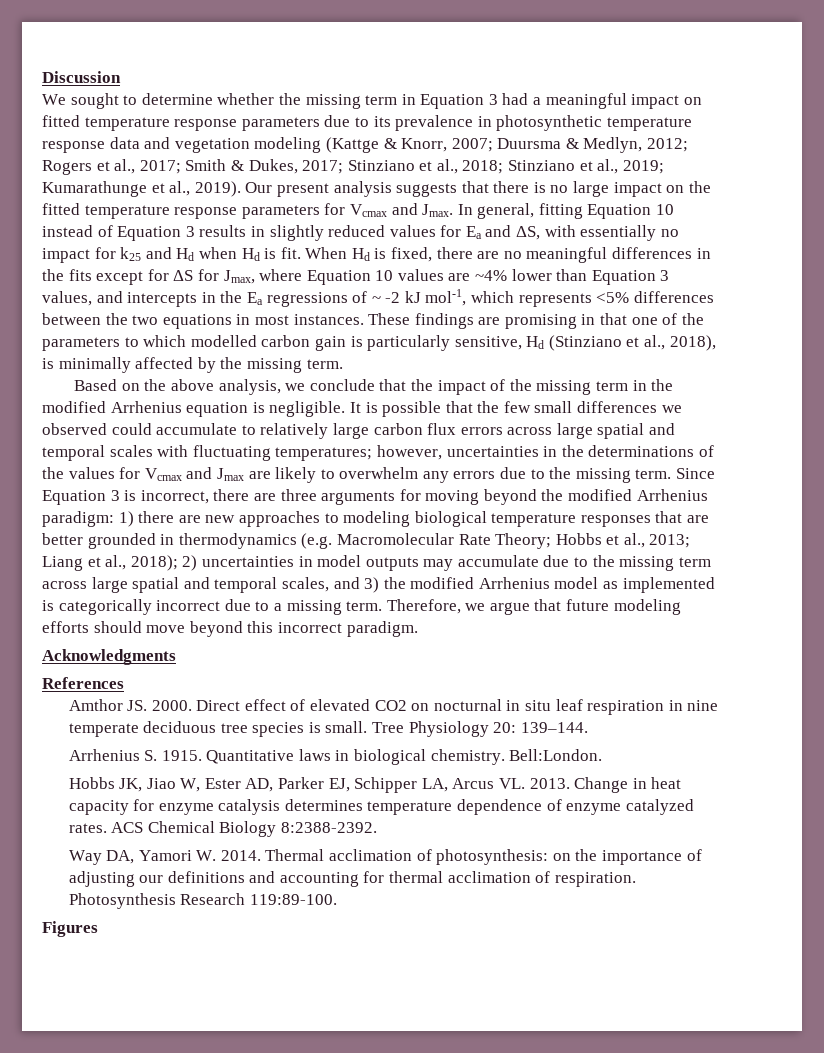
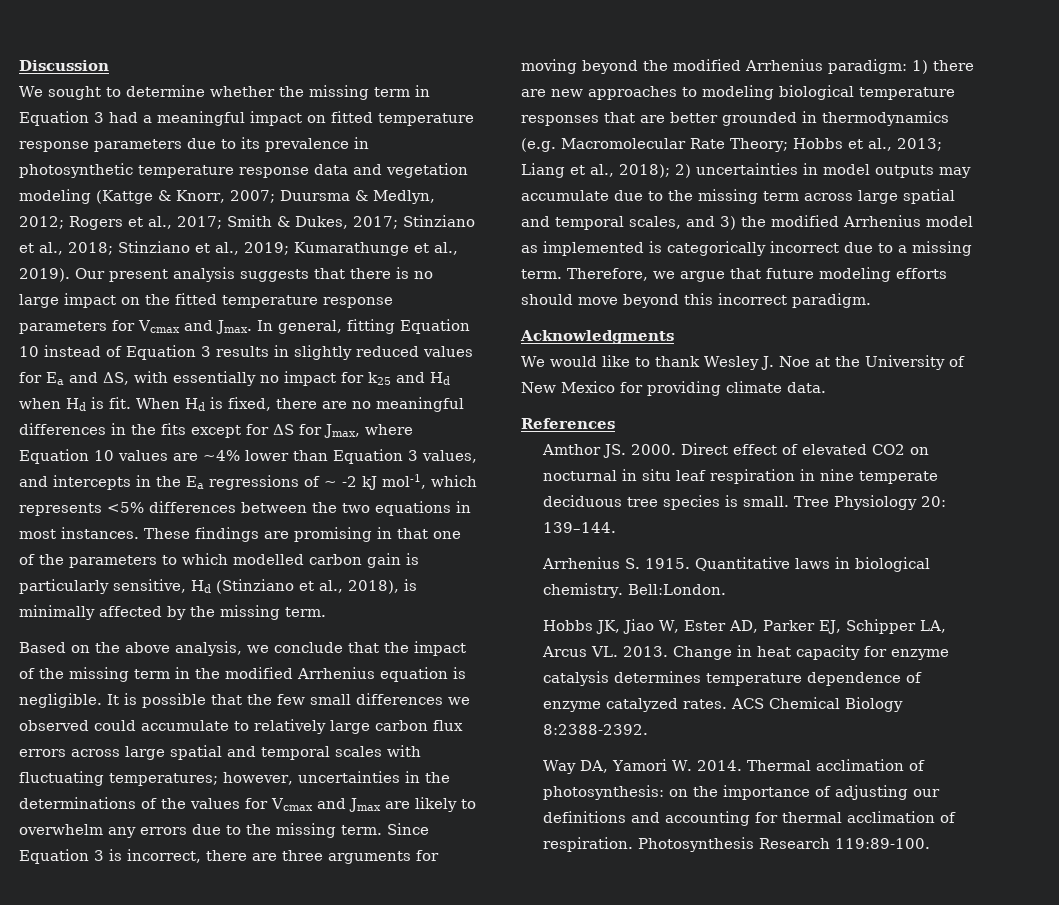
+ We would like to thank Wesley J. Noe at the University of New Mexico for providing climate data.
- Figures

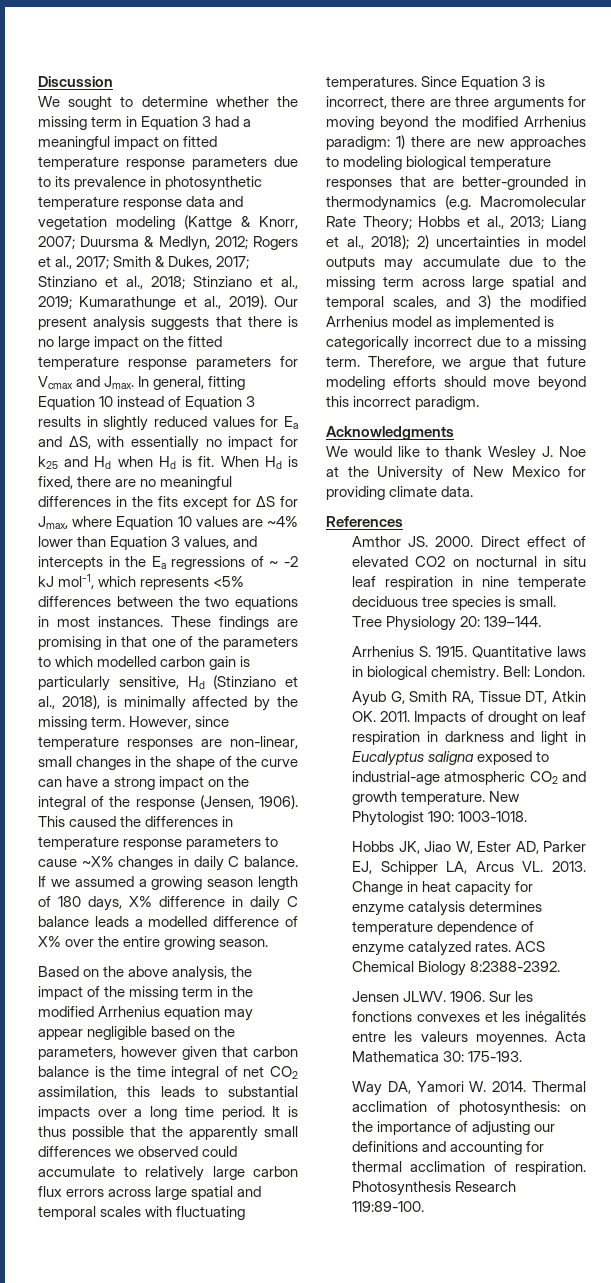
+ However, since temperature responses are non-linear, small changes in the shape of the curve can have a strong impact on the integral of the response (Jensen, 1906). This caused the differences in temperature response parameters to cause ~X% changes in daily C balance. If we assumed a growing season length of 180 days, X% difference in daily C balance leads a modelled difference of X% over the entire growing season.
- Based on the above analysis, we conclude that the impact of the missing term in the modified Arrhenius equation is negligible.
+ Based on the above analysis, the impact of the missing term in the modified Arrhenius equation may appear negligible based on the parameters, however given that carbon balance is the time integral of net CO2 assimilation, this leads to substantial impacts over a long time period.
- It is possible that the few small differences we observed could accumulate to relatively large carbon flux errors across large spatial and temporal scales with fluctuating temperatures; however, uncertainties in the determinations of the values for Vcmax and Jmax are likely to overwhelm any errors due to the missing term.
+ It is thus possible that the apparently small differences we observed could accumulate to relatively large carbon flux errors across large spatial and temporal scales with fluctuating temperatures.
- 1) there are new approaches to modeling biological temperature responses that are better grounded in thermodynamics (e.g. Macromolecular Rate Theory;
+ 1) there are new approaches to modeling biological temperature responses that are better-grounded in thermodynamics (e.g. Macromolecular Rate Theory;
- Bell:London.
+ Bell: London.
+ Ayub G, Smith RA, Tissue DT, Atkin OK. 2011. Impacts of drought on leaf respiration in darkness and light in Eucalyptus saligna exposed to industrial-age atmospheric CO2 and growth temperature. New Phytologist 190: 1003-1018.
+ Jensen JLWV. 1906. Sur les fonctions convexes et les inégalités entre les valeurs moyennes. Acta Mathematica 30: 175-193.

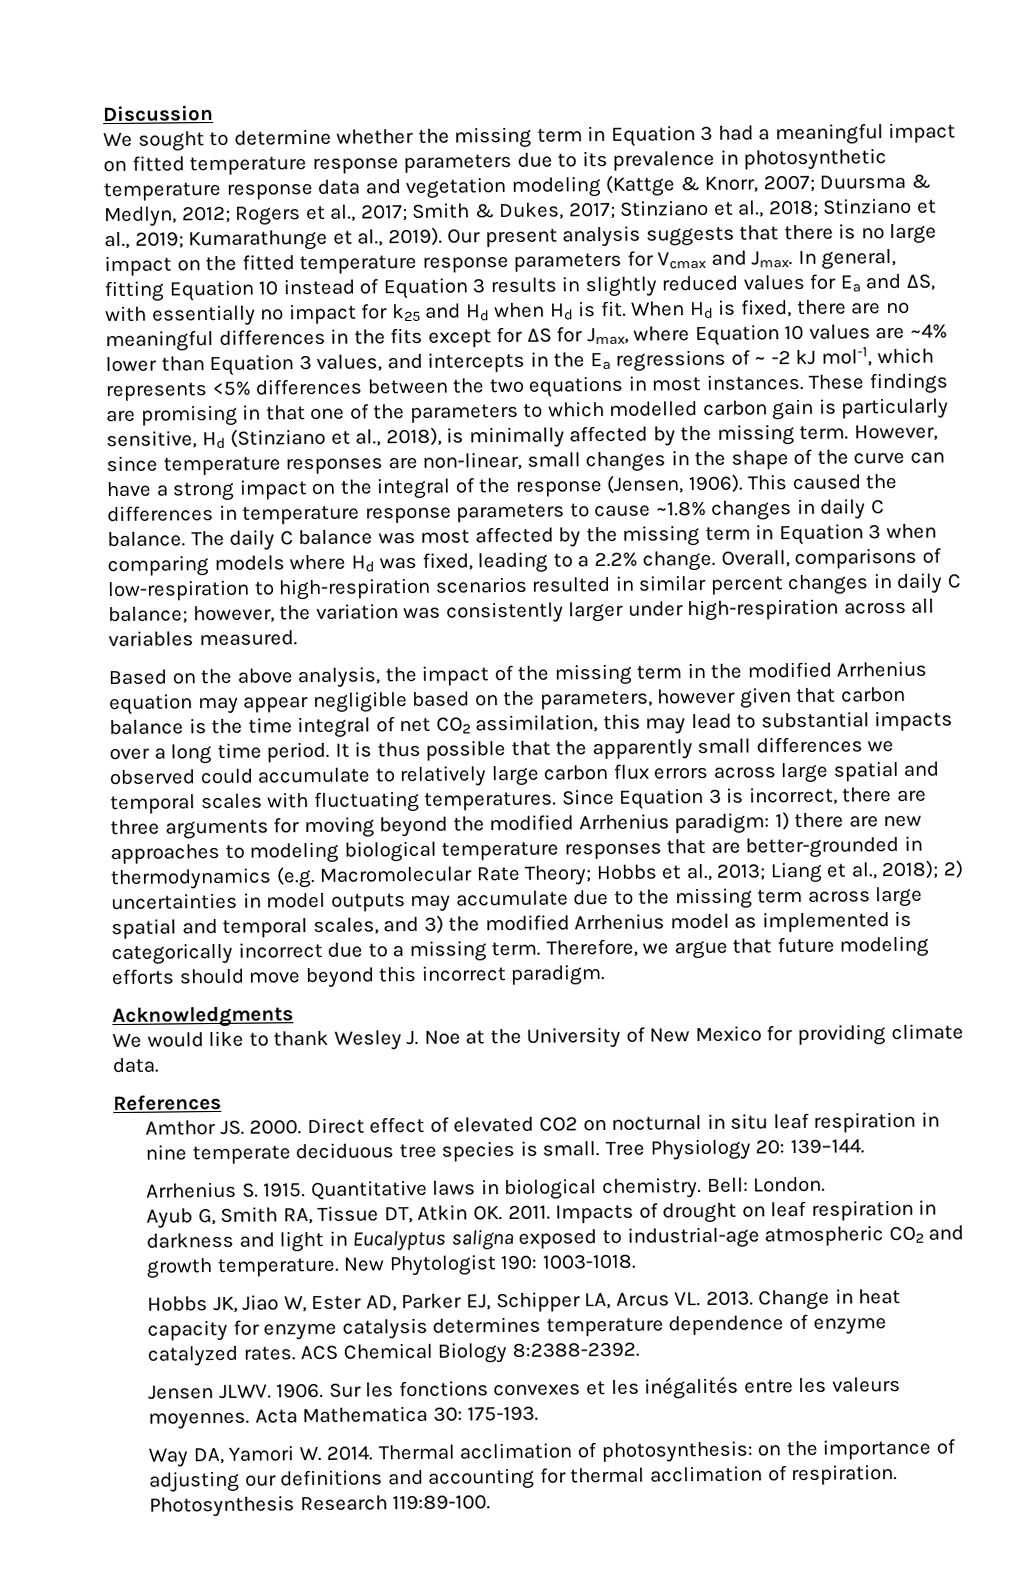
- This caused the differences in temperature response parameters to cause ~X% changes in daily C balance.
+ This caused the differences in temperature response parameters to cause ~1.8% changes in daily C balance.
- If we assumed a growing season length of 180 days, X% difference in daily C balance leads a modelled difference of X% over the entire growing season.
+ The daily C balance was most affected by the missing term in Equation 3 when comparing models where Hd was fixed, leading to a 2.2% change. Overall, comparisons of low-respiration to high-respiration scenarios resulted in similar percent changes in daily C balance; however, the variation was consistently larger under high-respiration across all variables measured.
- Based on the above analysis, the impact of the missing term in the modified Arrhenius equation may appear negligible based on the parameters, however given that carbon balance is the time integral of net CO2 assimilation, this leads to substantial impacts over a long time period.
+ Based on the above analysis, the impact of the missing term in the modified Arrhenius equation may appear negligible based on the parameters, however given that carbon balance is the time integral of net CO2 assimilation, this may lead to substantial impacts over a long time period.

